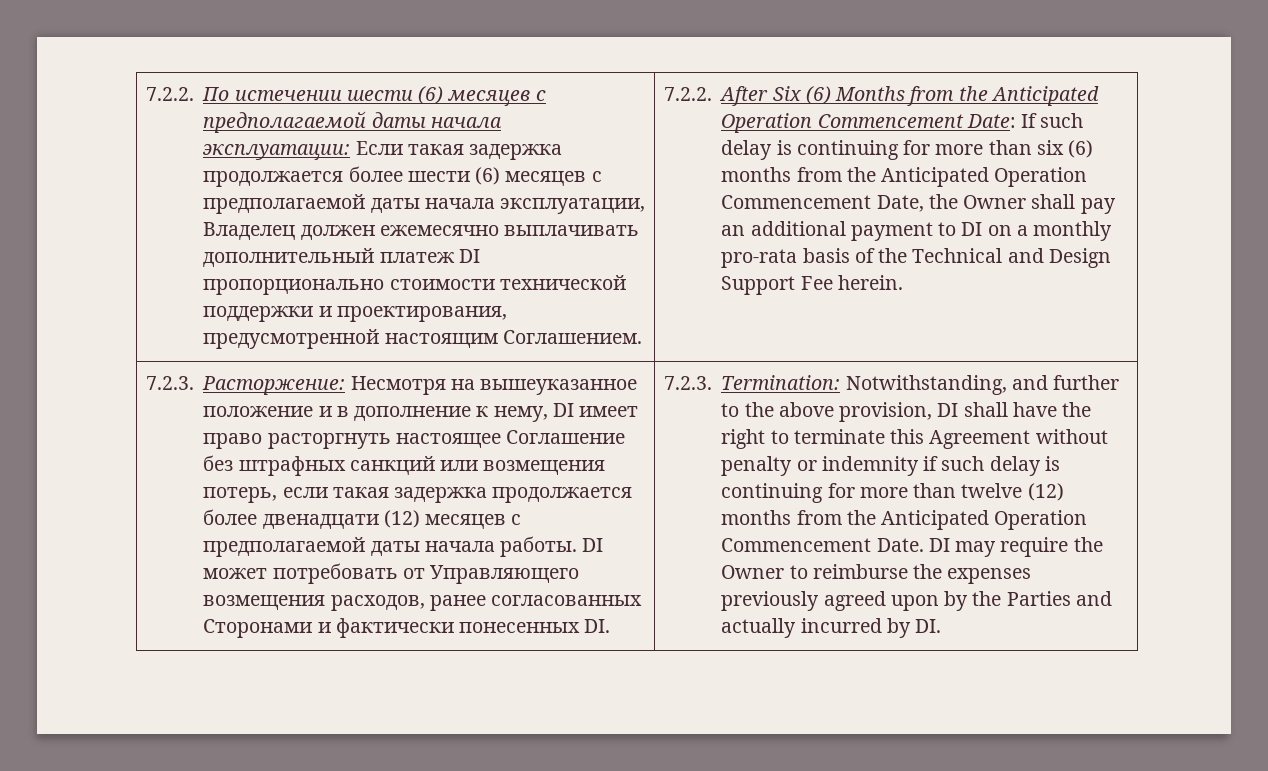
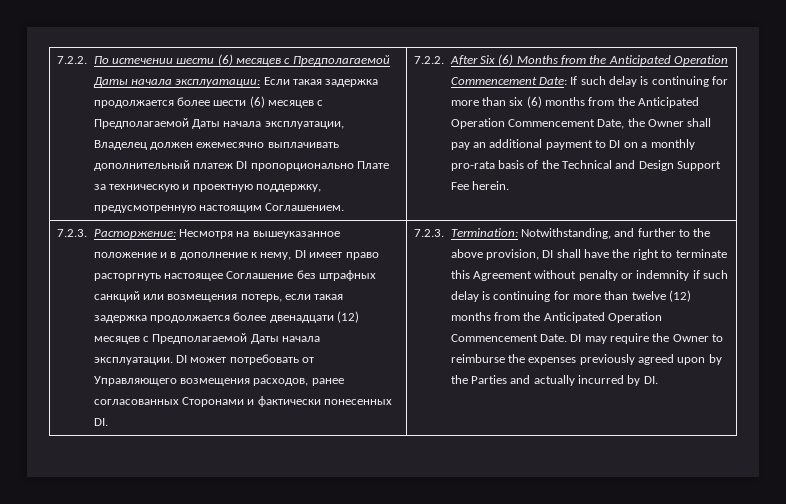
- 7.2.2. По истечении шести (6) месяцев с предполагаемой даты начала эксплуатации: Если такая задержка продолжается более шести (6) месяцев с предполагаемой даты начала эксплуатации, Владелец должен ежемесячно выплачивать дополнительный платеж DI пропорционально стоимости технической поддержки и проектирования, предусмотренной настоящим Соглашением.
+ 7.2.2. По истечении шести (6) месяцев с Предполагаемой Даты начала эксплуатации: Если такая задержка продолжается более шести (6) месяцев с Предполагаемой Даты начала эксплуатации, Владелец должен ежемесячно выплачивать дополнительный платеж DI пропорционально Плате за техническую и проектную поддержку, предусмотренную настоящим Соглашением.
- 7.2.3. Расторжение: Несмотря на вышеуказанное положение и в дополнение к нему, DI имеет право расторгнуть настоящее Соглашение без штрафных санкций или возмещения потерь, если такая задержка продолжается более двенадцати (12) месяцев с предполагаемой даты начала работы.
+ 7.2.3. Расторжение: Несмотря на вышеуказанное положение и в дополнение к нему, DI имеет право расторгнуть настоящее Соглашение без штрафных санкций или возмещения потерь, если такая задержка продолжается более двенадцати (12) месяцев с Предполагаемой Даты начала эксплуатации.

